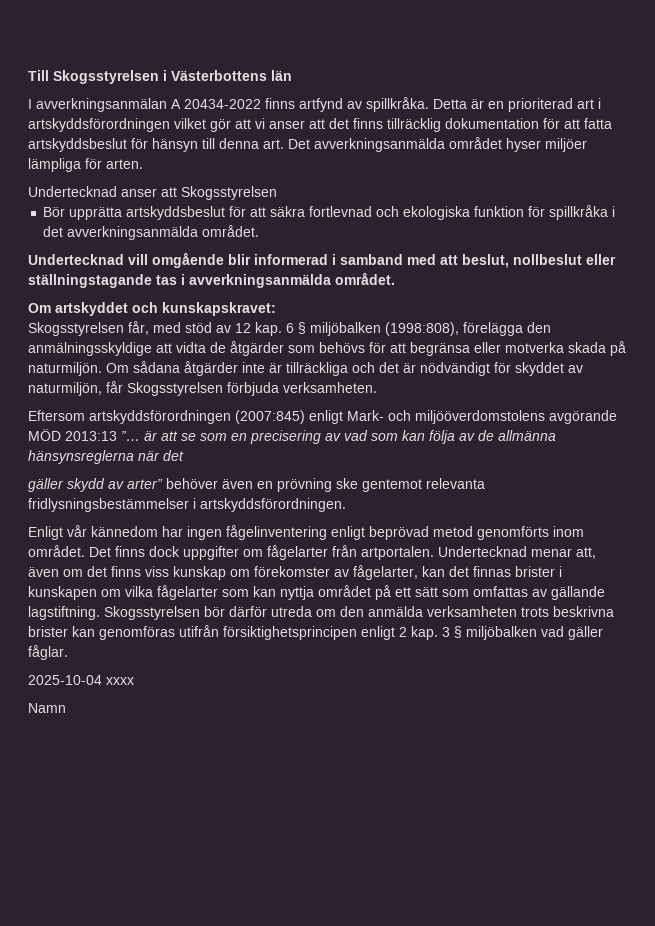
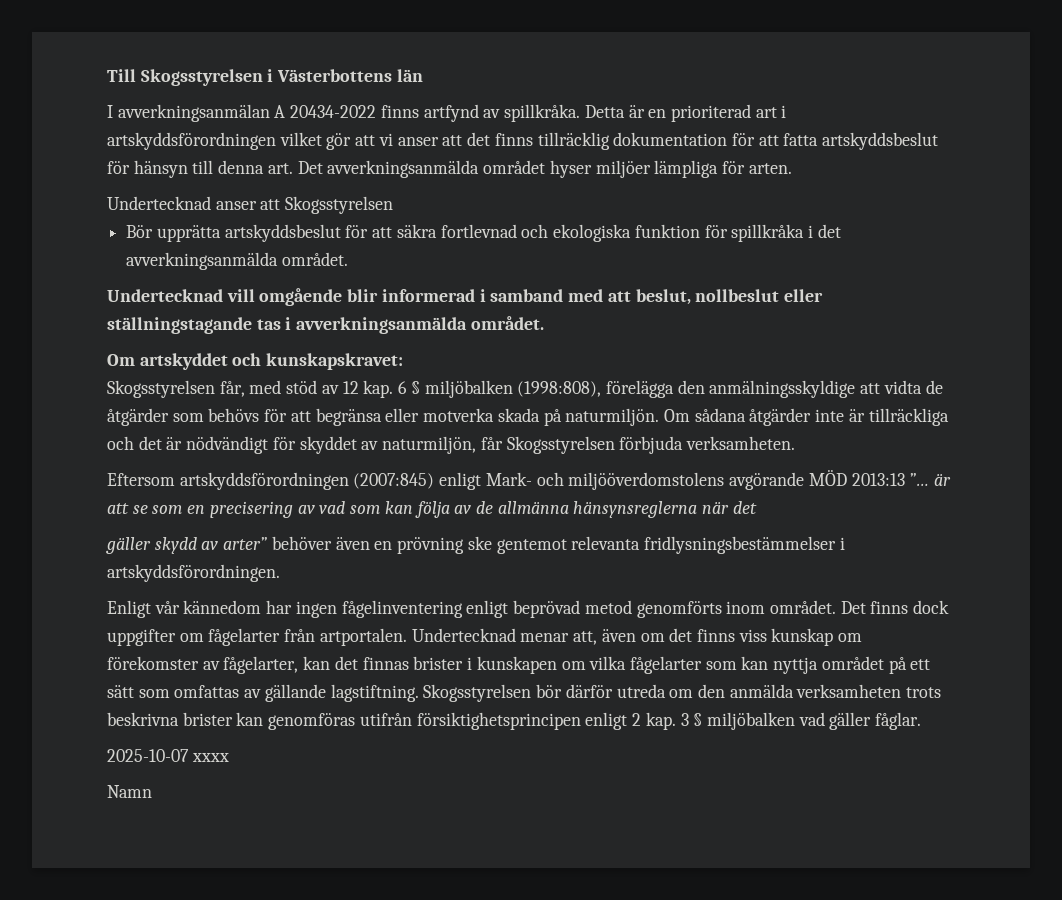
- 2025-10-04 xxxx
+ 2025-10-07 xxxx

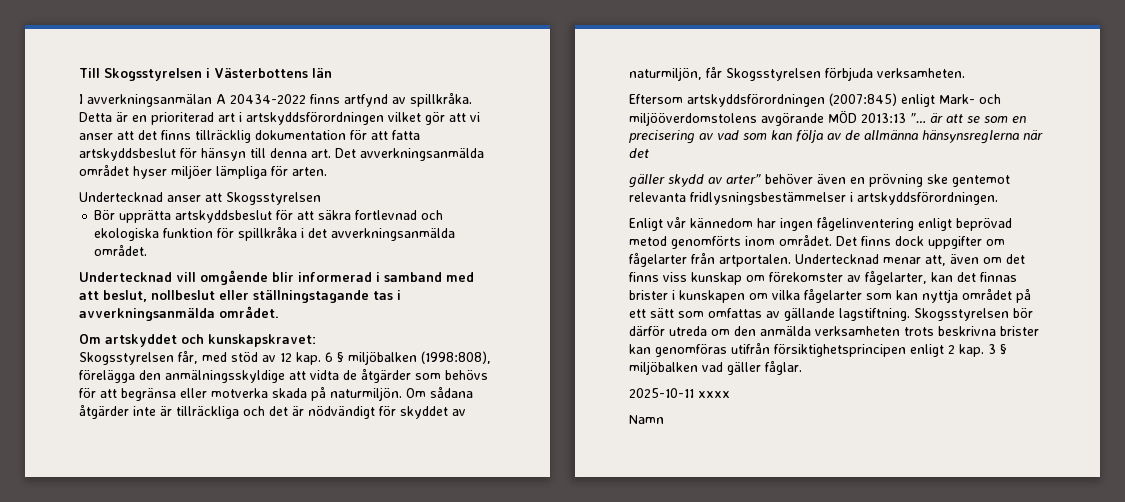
- 2025-10-07 xxxx
+ 2025-10-11 xxxx

